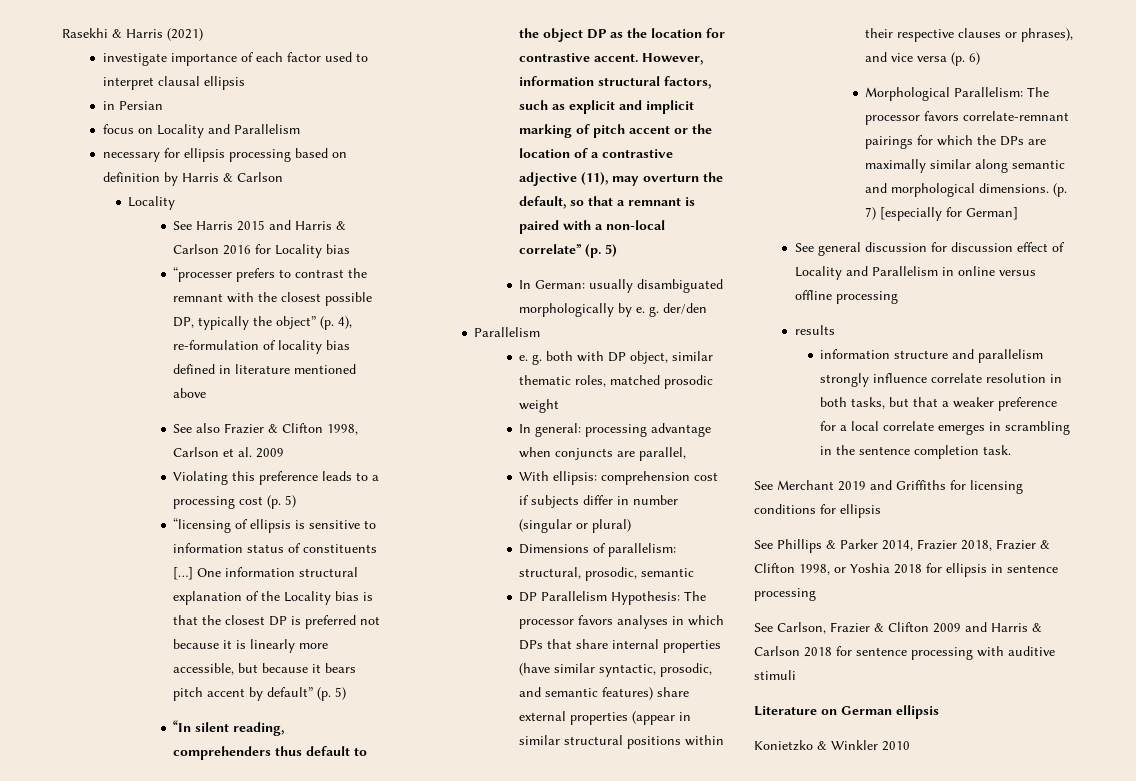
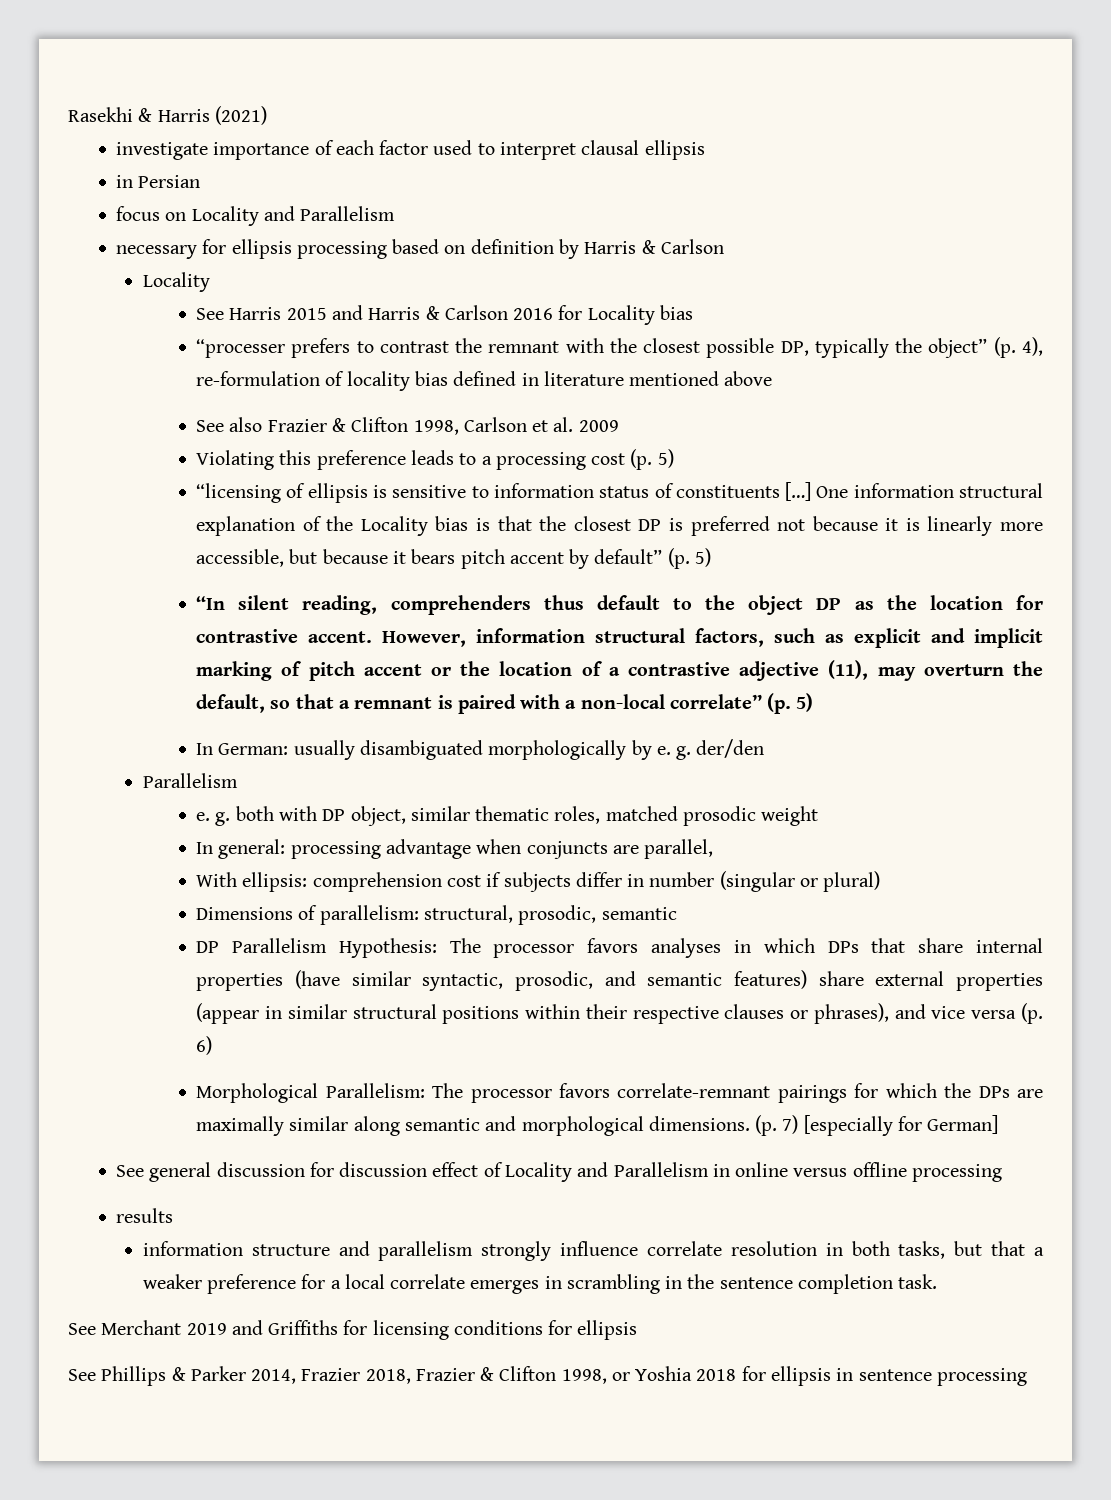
- See Carlson, Frazier & Clifton 2009 and Harris & Carlson 2018 for sentence processing with auditive stimuli
- Literature on German ellipsis
- Konietzko & Winkler 2010

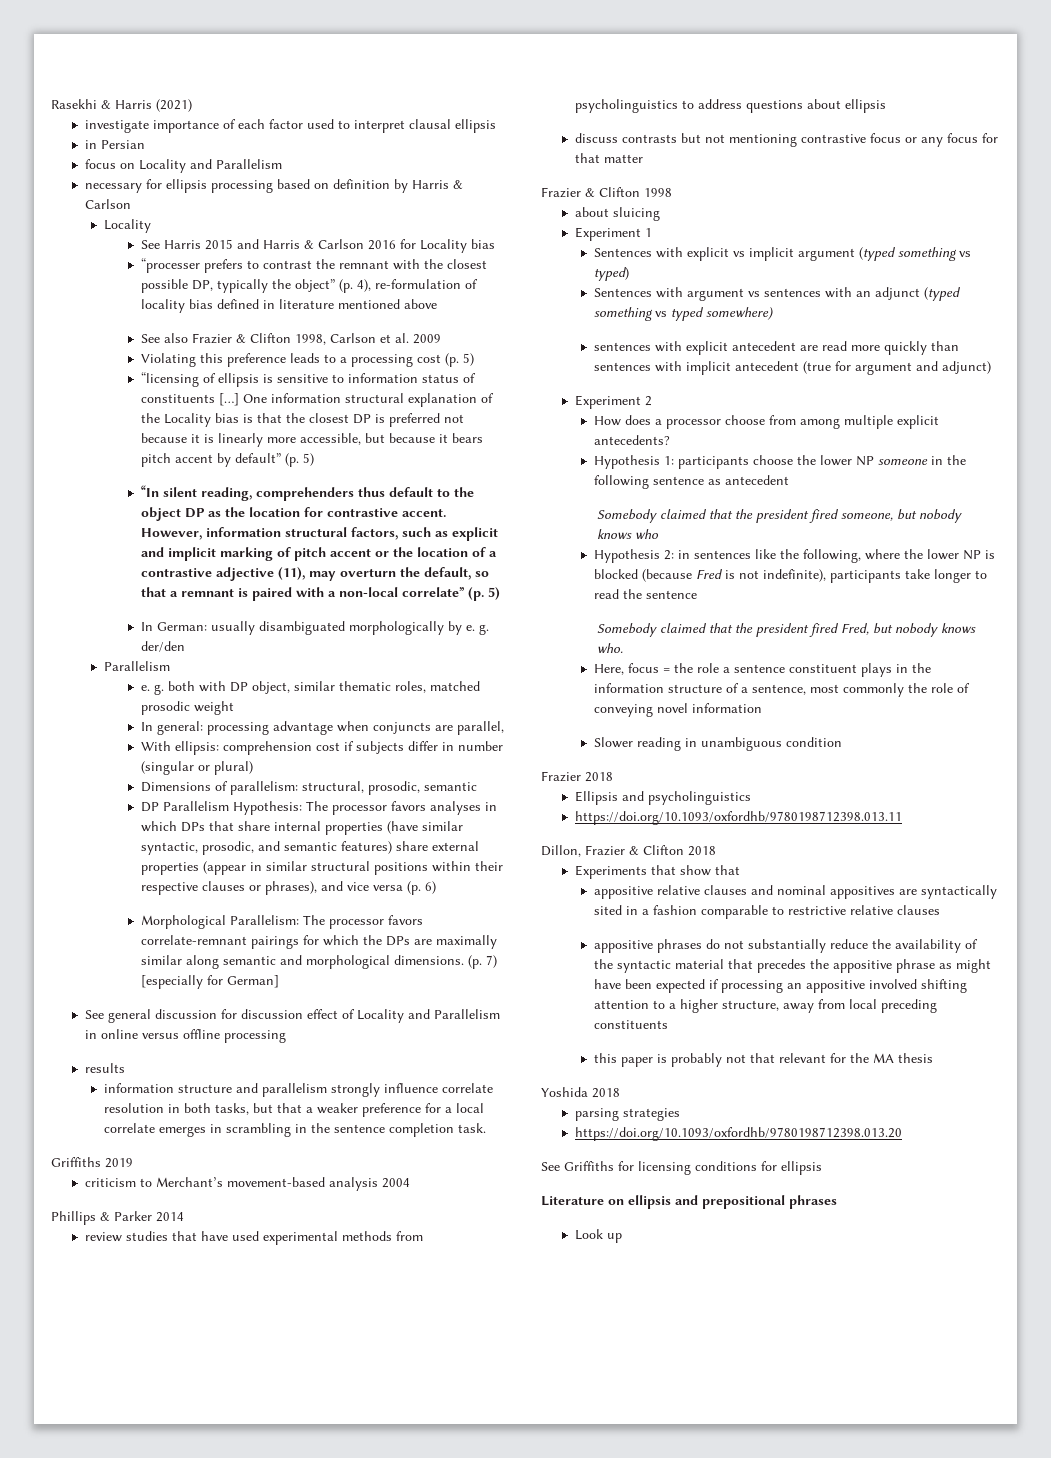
- See Merchant 2019 and Griffiths for licensing conditions for ellipsis
+ Griffiths 2019
+ criticism to Merchant’s movement-based analysis 2004
+ Phillips & Parker 2014
+ review studies that have used experimental methods from psycholinguistics to address questions about ellipsis
+ discuss contrasts but not mentioning contrastive focus or any focus for that matter
+ Frazier & Clifton 1998
+ about sluicing
+ Experiment 1
+ Sentences with explicit vs implicit argument (typed something vs typed)
+ Sentences with argument vs sentences with an adjunct (typed something vs typed somewhere)
+ sentences with explicit antecedent are read more quickly than sentences with implicit antecedent (true for argument and adjunct)
+ Experiment 2
+ How does a processor choose from among multiple explicit antecedents?
+ Hypothesis 1: participants choose the lower NP someone in the following sentence as antecedent
+ Somebody claimed that the president fired someone, but nobody knows who
+ Hypothesis 2: in sentences like the following, where the lower NP is blocked (because Fred is not indefinite), participants take longer to read the sentence
+ Somebody claimed that the president fired Fred, but nobody knows who.
+ Here, focus = the role a sentence constituent plays in the information structure of a sentence, most commonly the role of conveying novel information
+ Slower reading in unambiguous condition
+ Frazier 2018
+ Ellipsis and psycholinguistics
+ https://doi.org/10.1093/oxfordhb/9780198712398.013.11
+ Dillon, Frazier & Clifton 2018
+ Experiments that show that
+ appositive relative clauses and nominal appositives are syntactically sited in a fashion comparable to restrictive relative clauses
+ appositive phrases do not substantially reduce the availability of the syntactic material that precedes the appositive phrase as might have been expected if processing an appositive involved shifting attention to a higher structure, away from local preceding constituents
+ this paper is probably not that relevant for the MA thesis
+ Yoshida 2018
+ parsing strategies
+ https://doi.org/10.1093/oxfordhb/9780198712398.013.20
+ See Griffiths for licensing conditions for ellipsis
- See Phillips & Parker 2014, Frazier 2018, Frazier & Clifton 1998, or Yoshia 2018 for ellipsis in sentence processing
+ Literature on ellipsis and prepositional phrases
+ Look up

